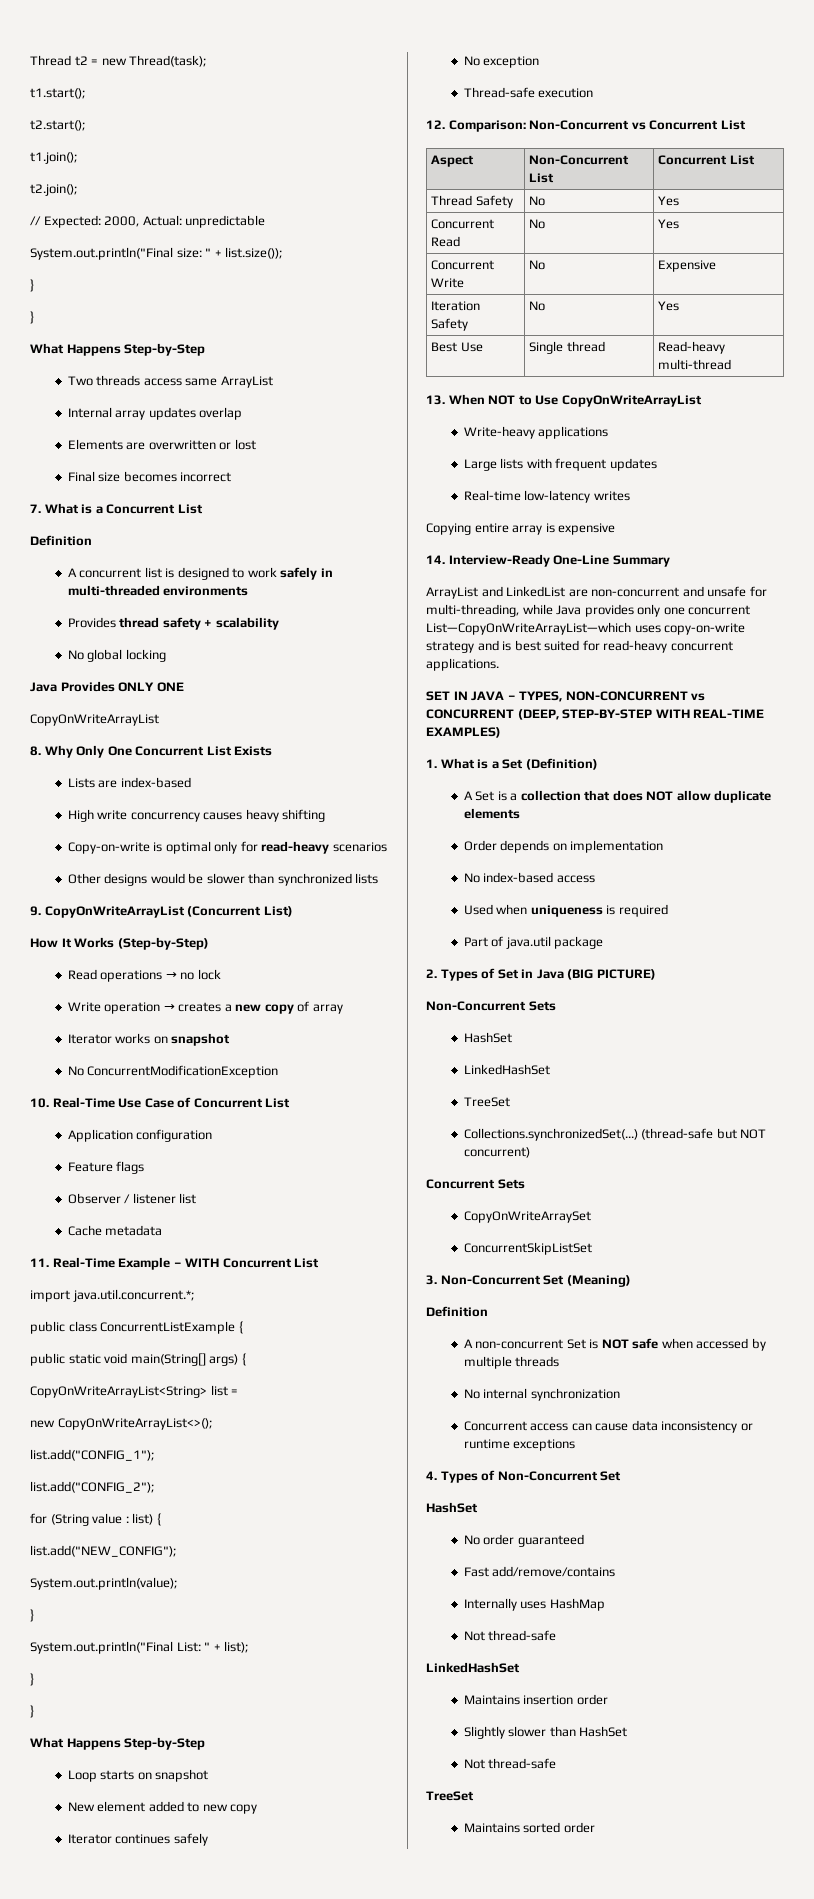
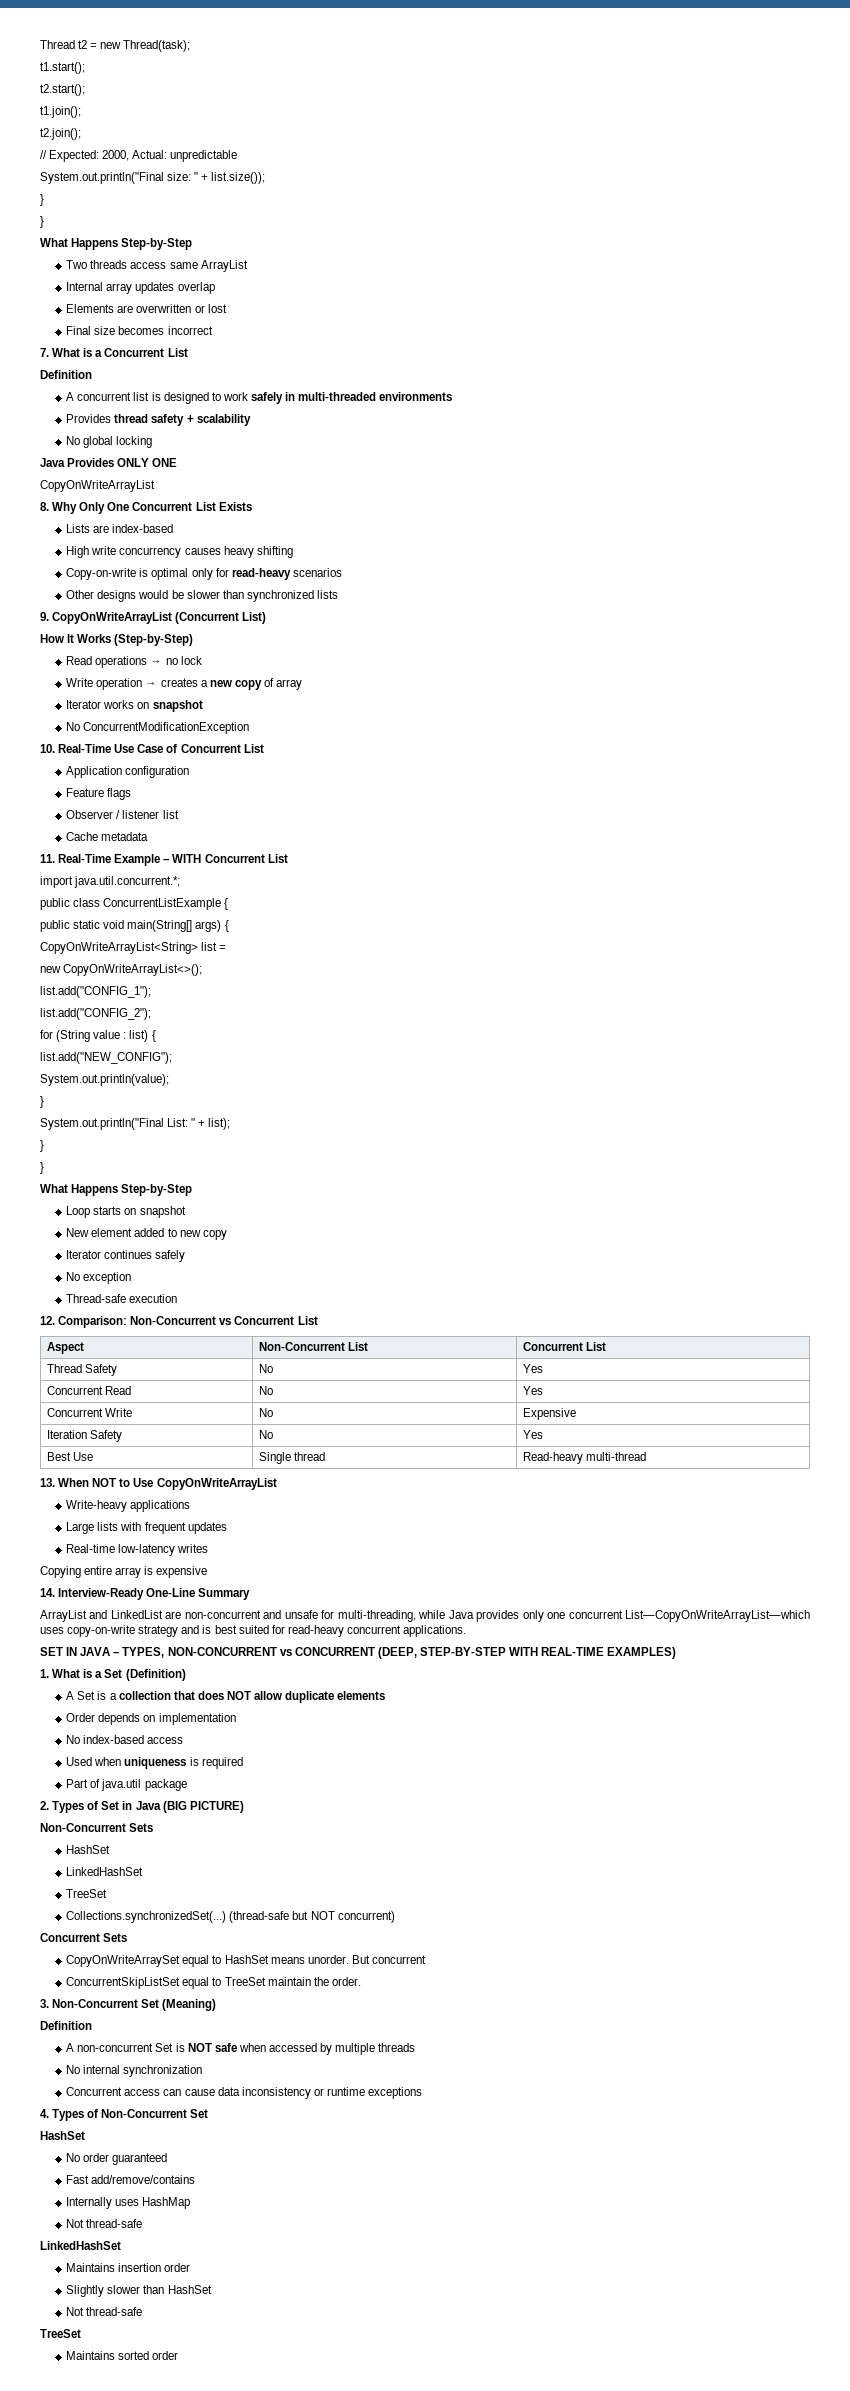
- CopyOnWriteArraySet
- ConcurrentSkipListSet
+ CopyOnWriteArraySet equal to HashSet means unorder. But concurrent
+ ConcurrentSkipListSet equal to TreeSet maintain the order.

